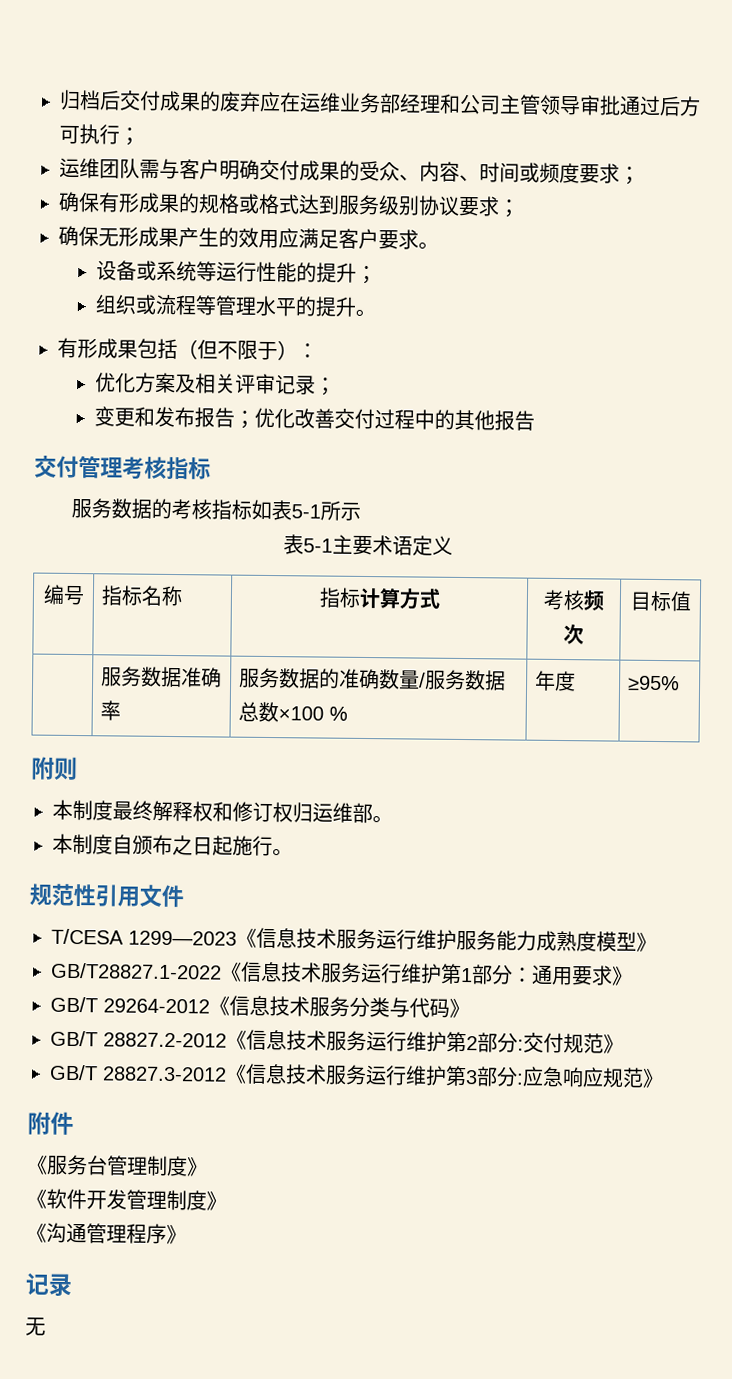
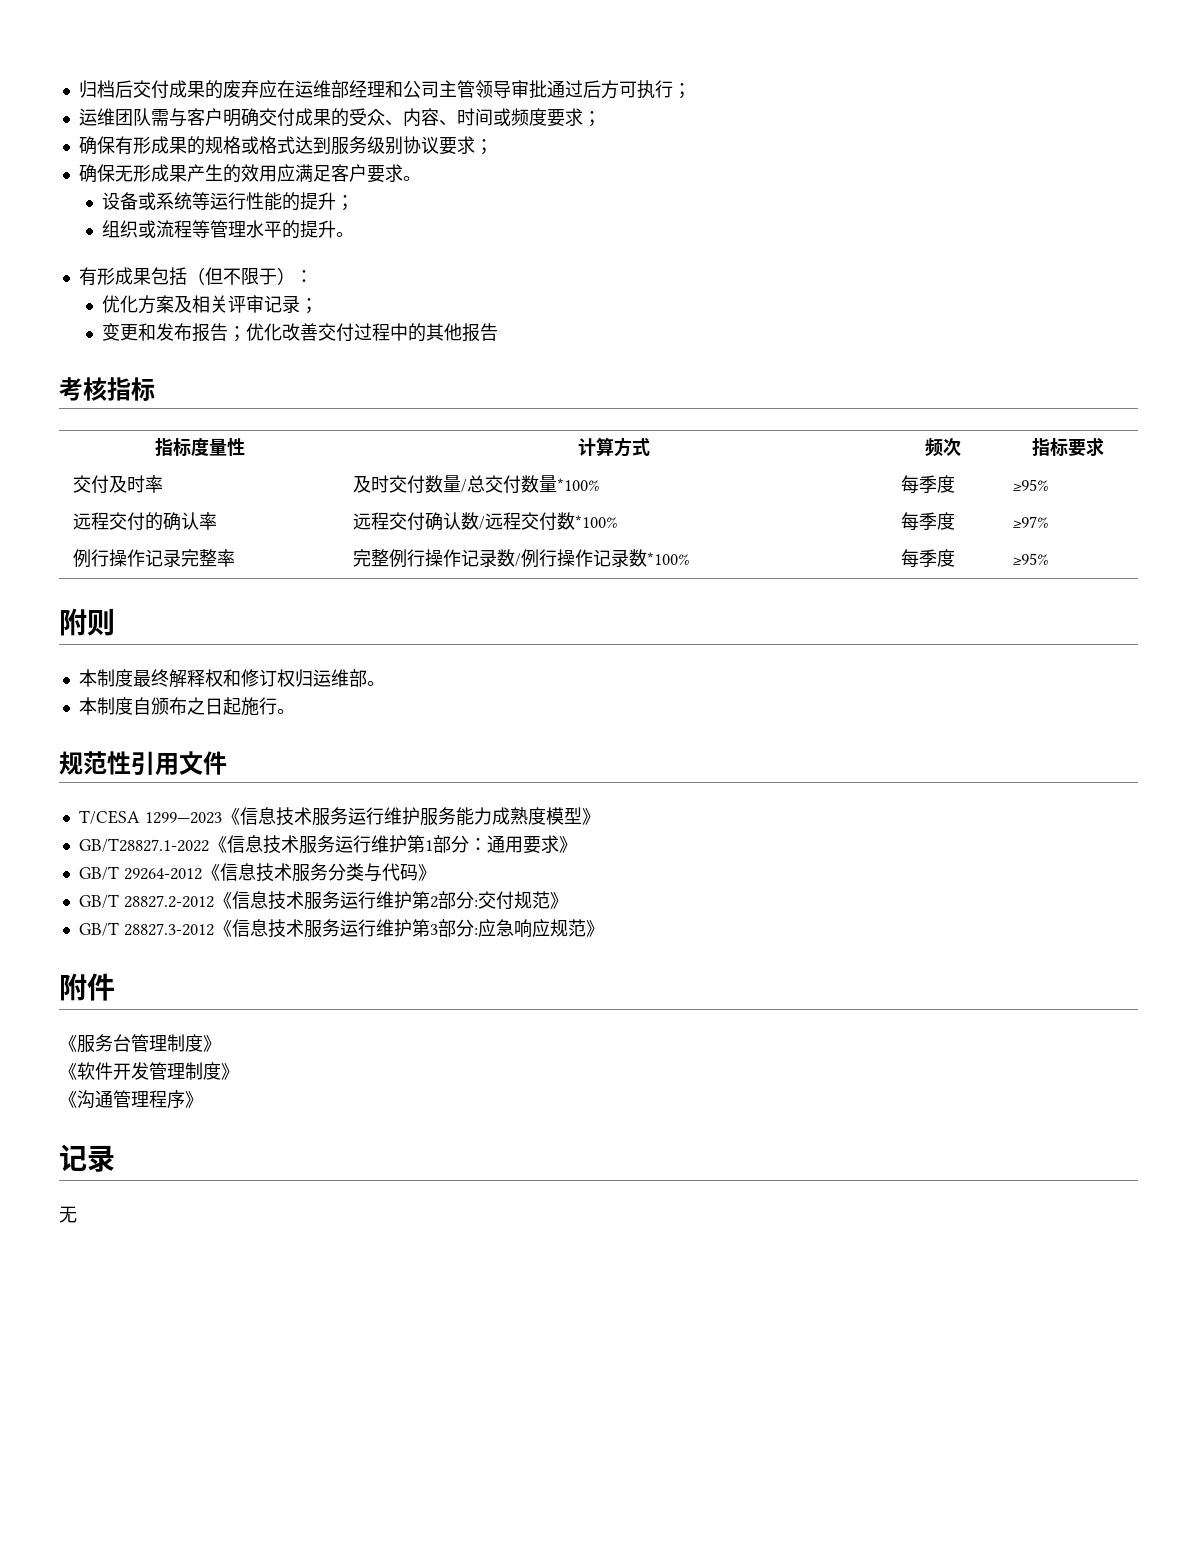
- 归档后交付成果的废弃应在运维业务部经理和公司主管领导审批通过后方可执行；
+ 归档后交付成果的废弃应在运维部经理和公司主管领导审批通过后方可执行；
- 交付管理考核指标
- 服务数据的考核指标如表5-1所示
- 表5-1主要术语定义
- 编号 | 指标名称 | 指标计算方式 | 考核频次 | 目标值
- | 服务数据准确率 | 服务数据的准确数量/服务数据总数×100 % | 年度 | ≥95%
+ 考核指标
+ 指标度量性 | 计算方式 | 频次 | 指标要求
+ 交付及时率 | 及时交付数量/总交付数量*100% | 每季度 | ≥95%
+ 远程交付的确认率 | 远程交付确认数/远程交付数*100% | 每季度 | ≥97%
+ 例行操作记录完整率 | 完整例行操作记录数/例行操作记录数*100% | 每季度 | ≥95%

